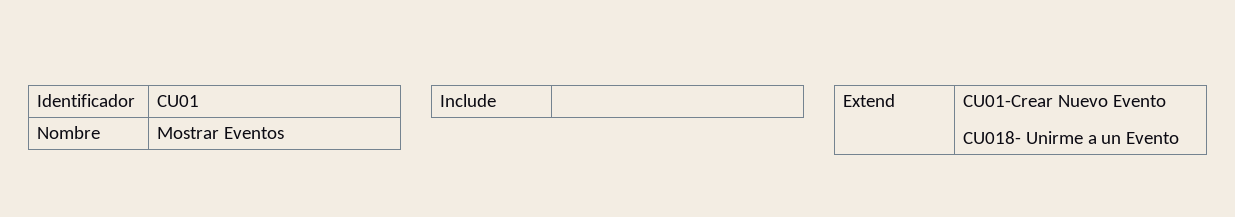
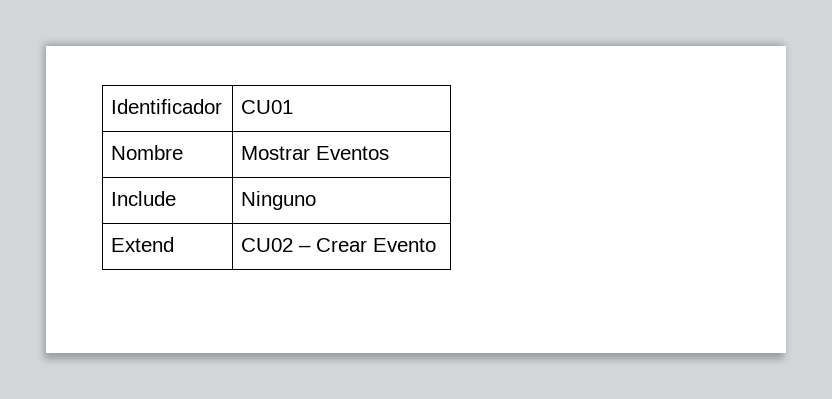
- Include |
+ Include | Ninguno
- Extend | CU01-Crear Nuevo Evento
- CU018- Unirme a un Evento
+ Extend | CU02 – Crear Evento

